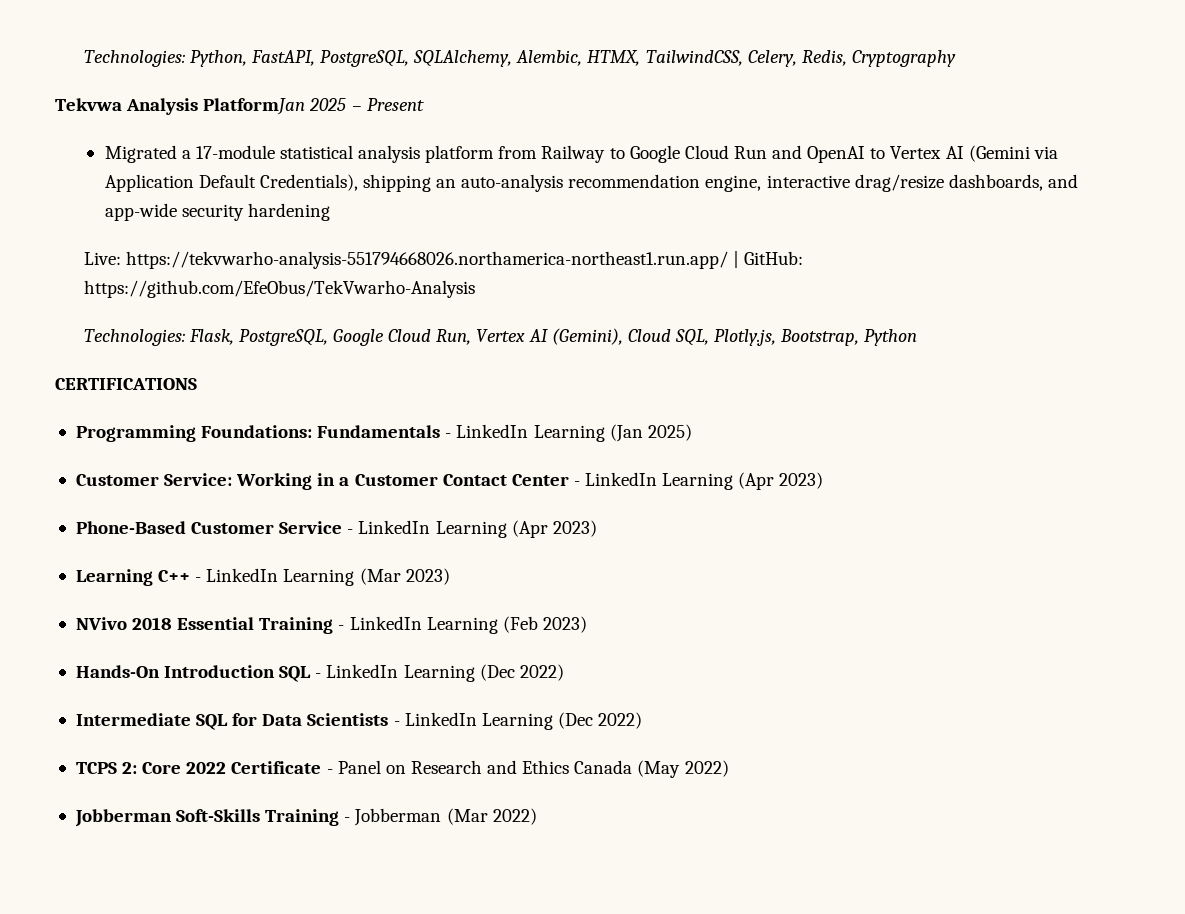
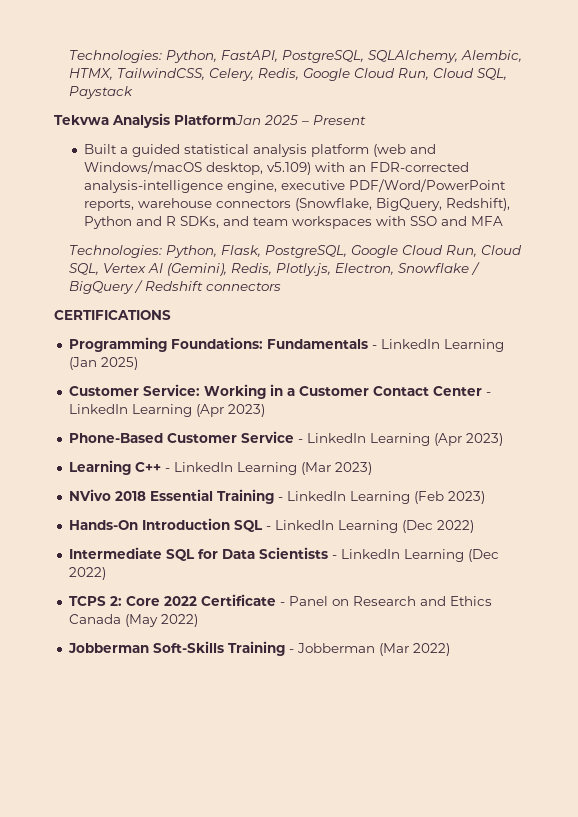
- Technologies: Python, FastAPI, PostgreSQL, SQLAlchemy, Alembic, HTMX, TailwindCSS, Celery, Redis, Cryptography
+ Technologies: Python, FastAPI, PostgreSQL, SQLAlchemy, Alembic, HTMX, TailwindCSS, Celery, Redis, Google Cloud Run, Cloud SQL, Paystack
- Migrated a 17-module statistical analysis platform from Railway to Google Cloud Run and OpenAI to Vertex AI (Gemini via Application Default Credentials), shipping an auto-analysis recommendation engine, interactive drag/resize dashboards, and app-wide security hardening
- Live: https://tekvwarho-analysis-551794668026.northamerica-northeast1.run.app/ | GitHub: https://github.com/EfeObus/TekVwarho-Analysis
- Technologies: Flask, PostgreSQL, Google Cloud Run, Vertex AI (Gemini), Cloud SQL, Plotly.js, Bootstrap, Python
+ Built a guided statistical analysis platform (web and Windows/macOS desktop, v5.109) with an FDR-corrected analysis-intelligence engine, executive PDF/Word/PowerPoint reports, warehouse connectors (Snowflake, BigQuery, Redshift), Python and R SDKs, and team workspaces with SSO and MFA
+ Technologies: Python, Flask, PostgreSQL, Google Cloud Run, Cloud SQL, Vertex AI (Gemini), Redis, Plotly.js, Electron, Snowflake / BigQuery / Redshift connectors

